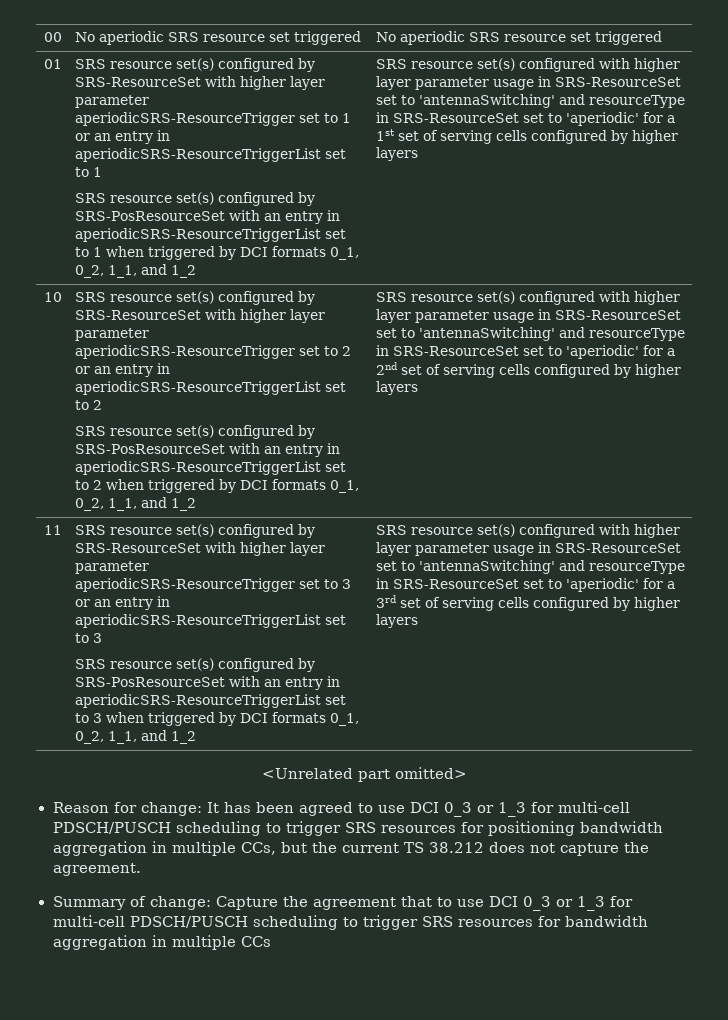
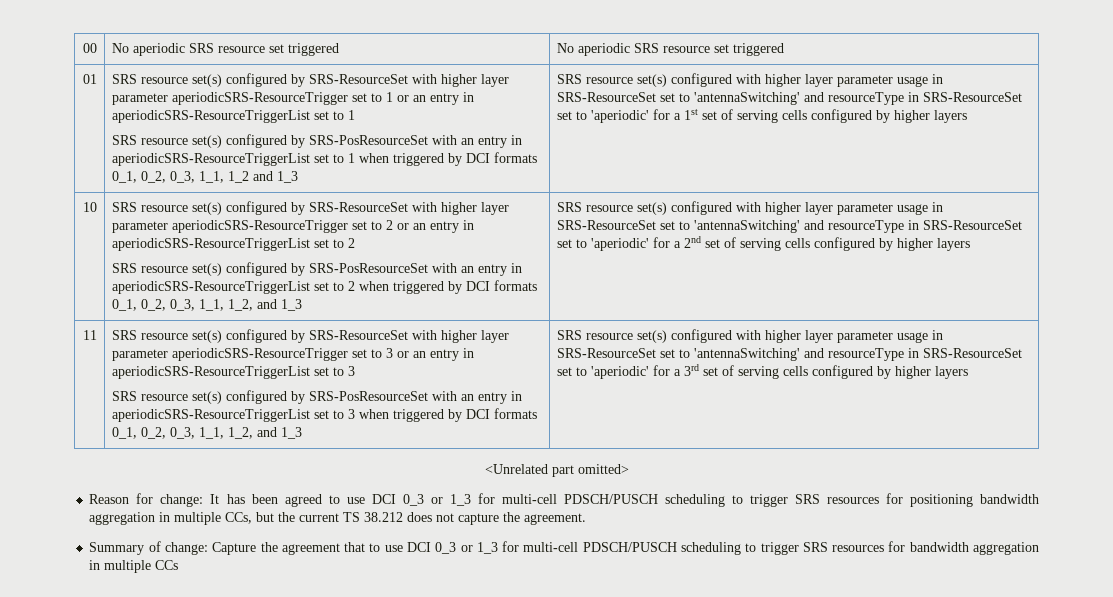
- SRS resource set(s) configured by SRS-PosResourceSet with an entry in aperiodicSRS-ResourceTriggerList set to 1 when triggered by DCI formats 0_1, 0_2, 1_1, and 1_2
+ SRS resource set(s) configured by SRS-PosResourceSet with an entry in aperiodicSRS-ResourceTriggerList set to 1 when triggered by DCI formats 0_1, 0_2, 0_3, 1_1, 1_2 and 1_3
- SRS resource set(s) configured by SRS-PosResourceSet with an entry in aperiodicSRS-ResourceTriggerList set to 2 when triggered by DCI formats 0_1, 0_2, 1_1, and 1_2
+ SRS resource set(s) configured by SRS-PosResourceSet with an entry in aperiodicSRS-ResourceTriggerList set to 2 when triggered by DCI formats 0_1, 0_2, 0_3, 1_1, 1_2, and 1_3
- SRS resource set(s) configured by SRS-PosResourceSet with an entry in aperiodicSRS-ResourceTriggerList set to 3 when triggered by DCI formats 0_1, 0_2, 1_1, and 1_2
+ SRS resource set(s) configured by SRS-PosResourceSet with an entry in aperiodicSRS-ResourceTriggerList set to 3 when triggered by DCI formats 0_1, 0_2, 0_3, 1_1, 1_2, and 1_3

